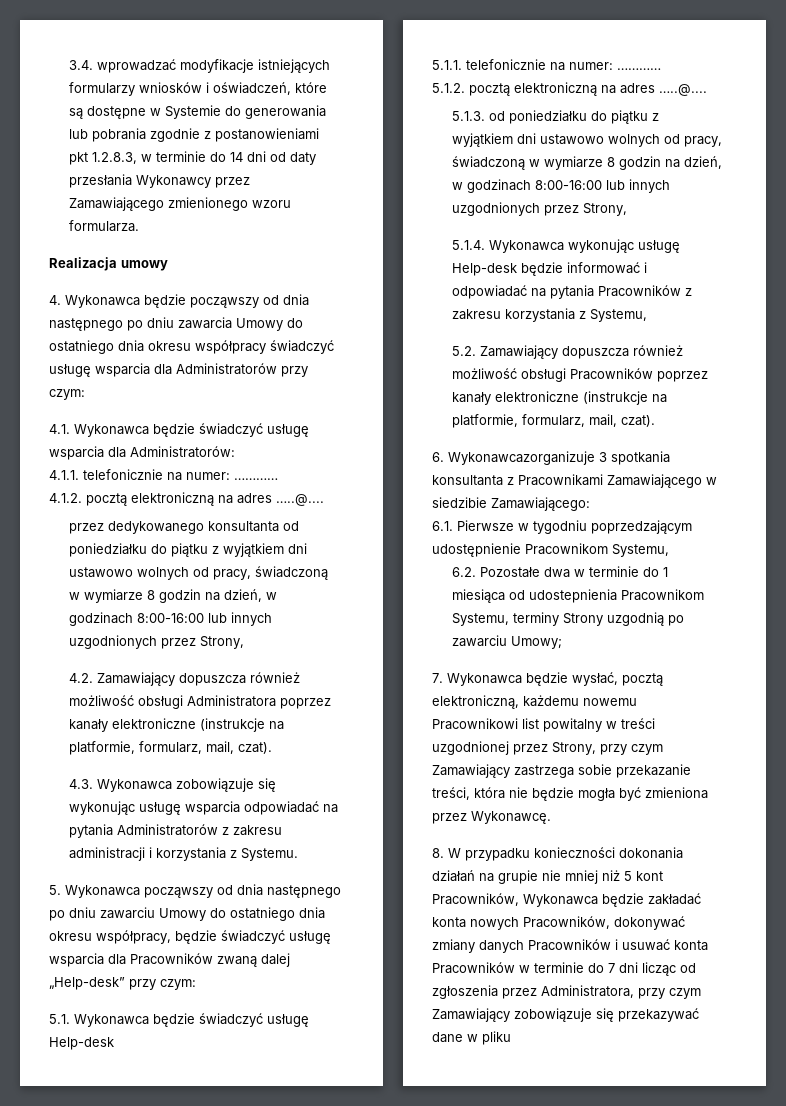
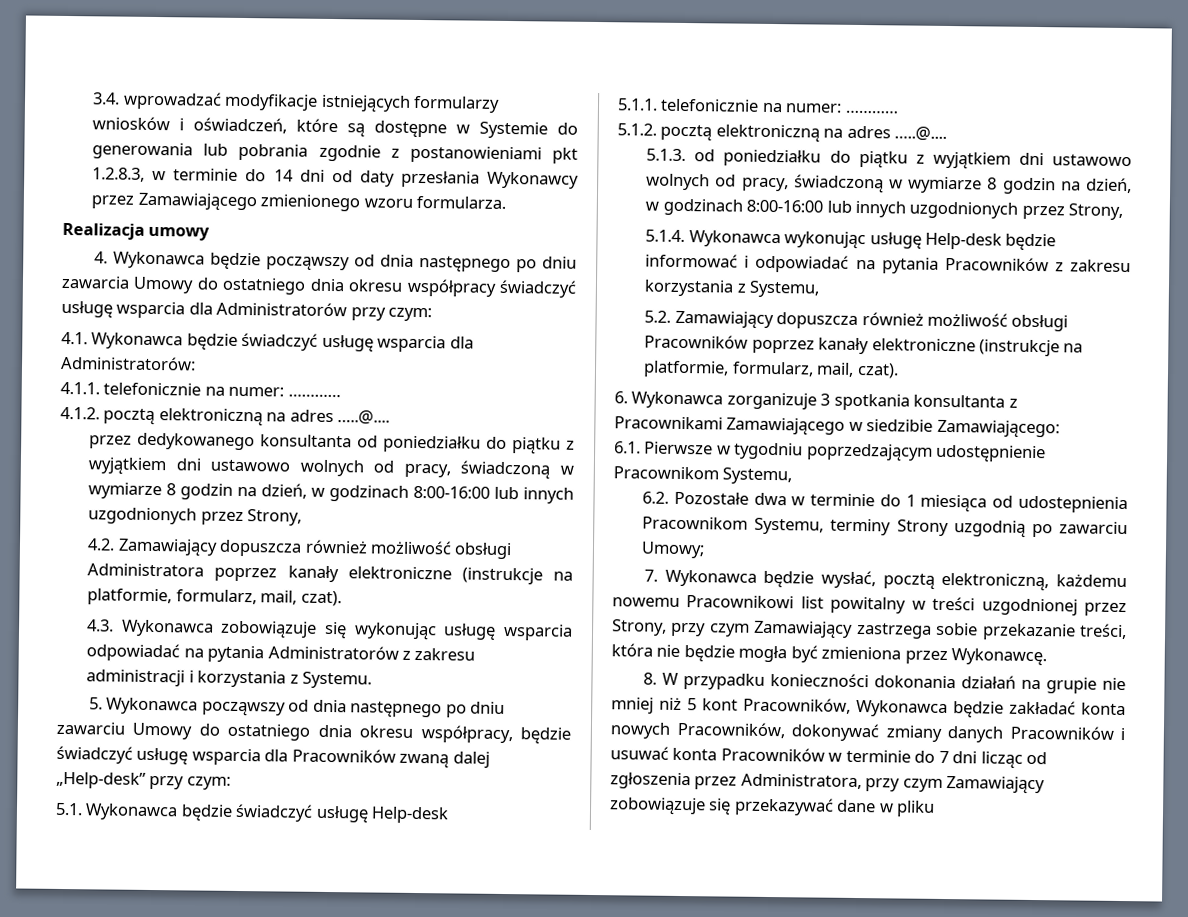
- 6. Wykonawcazorganizuje 3 spotkania konsultanta z Pracownikami Zamawiającego w siedzibie Zamawiającego:
+ 6. Wykonawca zorganizuje 3 spotkania konsultanta z Pracownikami Zamawiającego w siedzibie Zamawiającego:

